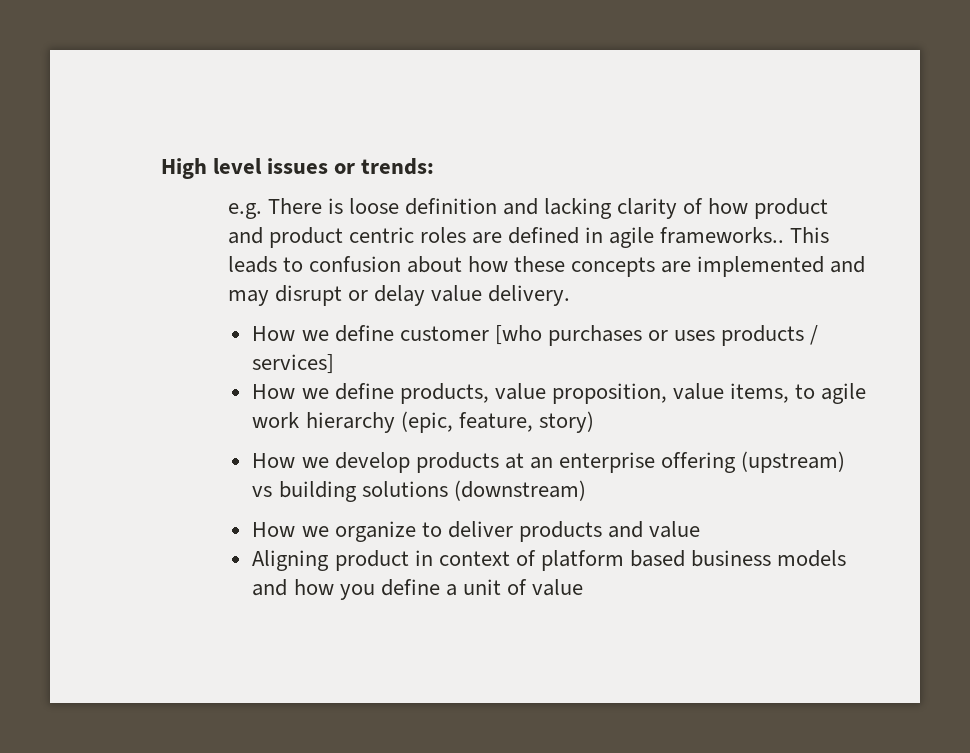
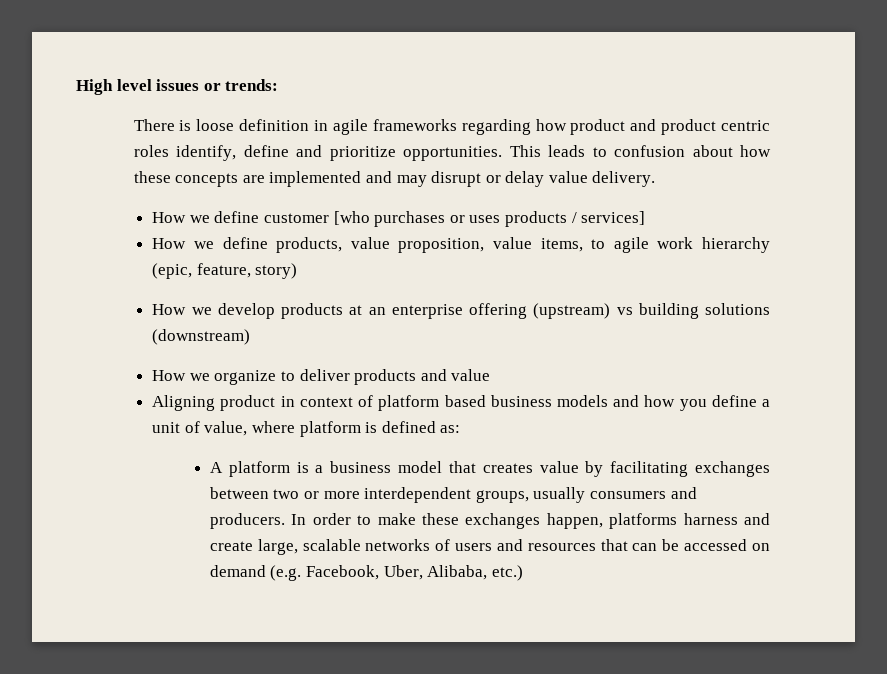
- e.g. There is loose definition and lacking clarity of how product and product centric roles are defined in agile frameworks..
+ There is loose definition in agile frameworks regarding how product and product centric roles identify, define and prioritize opportunities.
- Aligning product in context of platform based business models and how you define a unit of value
+ Aligning product in context of platform based business models and how you define a unit of value, where platform is defined as:
+ A platform is a business model that creates value by facilitating exchanges between two or more interdependent groups, usually consumers and producers. In order to make these exchanges happen, platforms harness and create large, scalable networks of users and resources that can be accessed on demand (e.g. Facebook, Uber, Alibaba, etc.)

